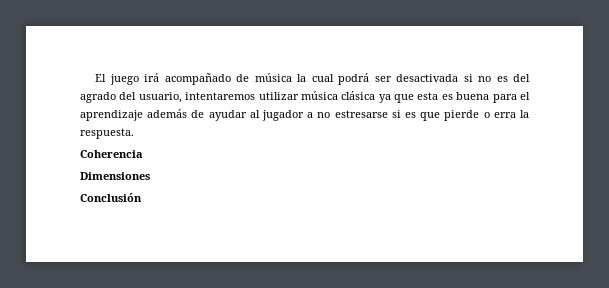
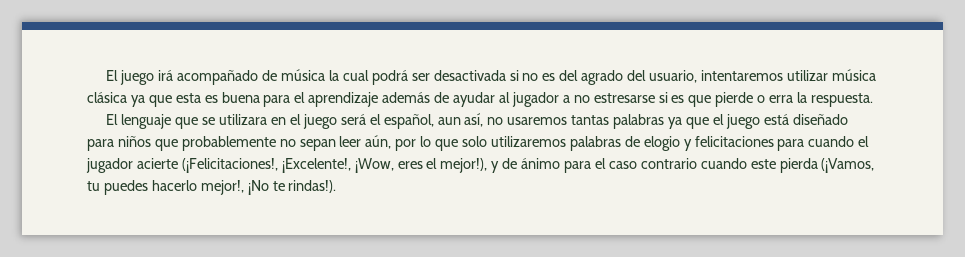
- Coherencia
- Dimensiones
- Conclusión
+ El lenguaje que se utilizara en el juego será el español, aun así, no usaremos tantas palabras ya que el juego está diseñado para niños que probablemente no sepan leer aún, por lo que solo utilizaremos palabras de elogio y felicitaciones para cuando el jugador acierte (¡Felicitaciones!, ¡Excelente!, ¡Wow, eres el mejor!), y de ánimo para el caso contrario cuando este pierda (¡Vamos, tu puedes hacerlo mejor!, ¡No te rindas!).

